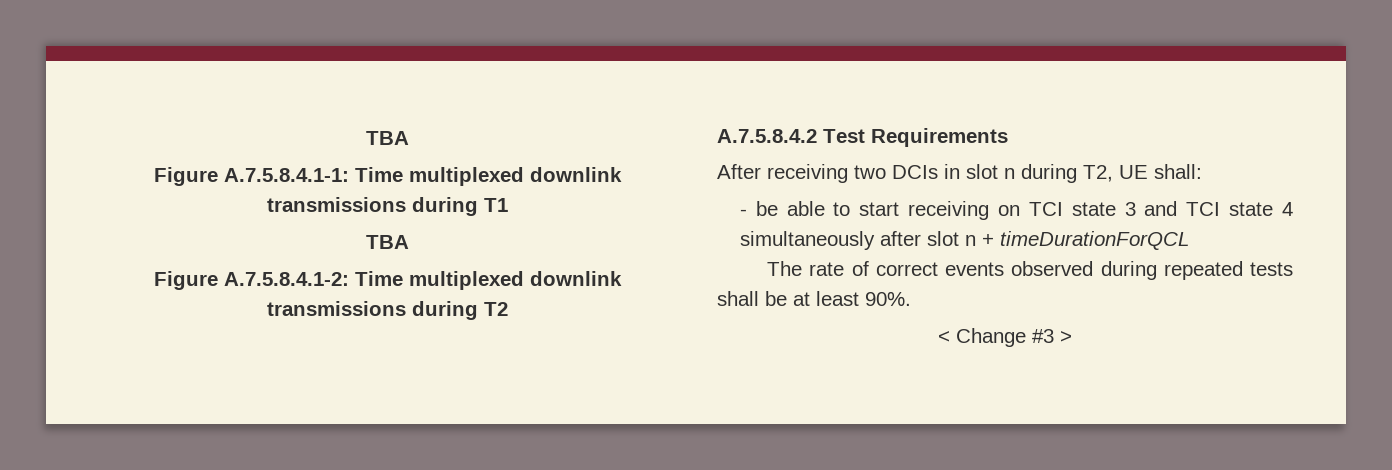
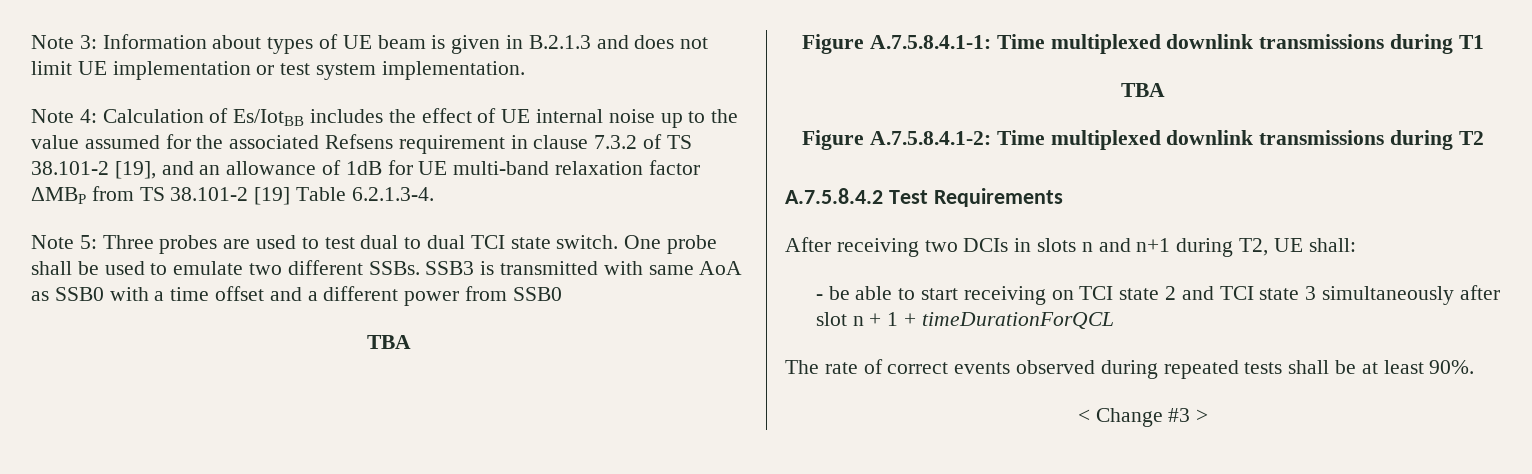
+ Note 3: Information about types of UE beam is given in B.2.1.3 and does not limit UE implementation or test system implementation.
+ Note 4: Calculation of Es/IotBB includes the effect of UE internal noise up to the value assumed for the associated Refsens requirement in clause 7.3.2 of TS 38.101-2 [19], and an allowance of 1dB for UE multi-band relaxation factor ΔMBP from TS 38.101-2 [19] Table 6.2.1.3-4.
+ Note 5: Three probes are used to test dual to dual TCI state switch. One probe shall be used to emulate two different SSBs. SSB3 is transmitted with same AoA as SSB0 with a time offset and a different power from SSB0
- After receiving two DCIs in slot n during T2, UE shall:
+ After receiving two DCIs in slots n and n+1 during T2, UE shall:
- - be able to start receiving on TCI state 3 and TCI state 4 simultaneously after slot n + timeDurationForQCL
+ - be able to start receiving on TCI state 2 and TCI state 3 simultaneously after slot n + 1 + timeDurationForQCL

